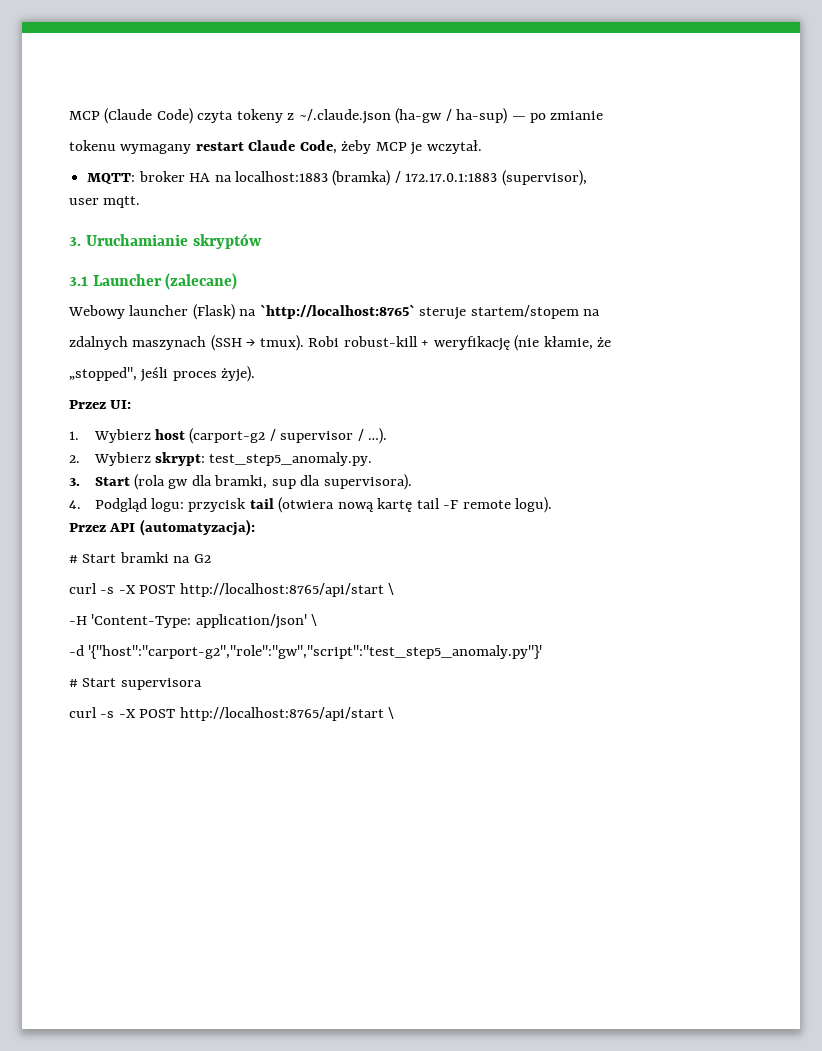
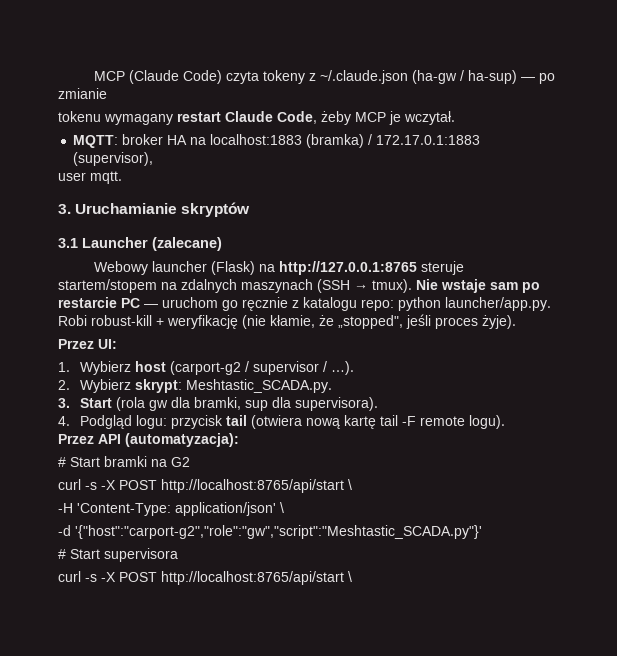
- Webowy launcher (Flask) na `http://localhost:8765` steruje startem/stopem na
- zdalnych maszynach (SSH → tmux).
+ Webowy launcher (Flask) na http://127.0.0.1:8765 steruje startem/stopem na zdalnych maszynach (SSH → tmux).
- Robi robust-kill + weryfikację (nie kłamie, że
- „stopped", jeśli proces żyje).
+ Nie wstaje sam po restarcie PC — uruchom go ręcznie z katalogu repo: python launcher/app.py. Robi robust-kill + weryfikację (nie kłamie, że „stopped", jeśli proces żyje).
- 2. Wybierz skrypt: test_step5_anomaly.py.
+ 2. Wybierz skrypt: Meshtastic_SCADA.py.
- -d '{"host":"carport-g2","role":"gw","script":"test_step5_anomaly.py"}'
+ -d '{"host":"carport-g2","role":"gw","script":"Meshtastic_SCADA.py"}'

